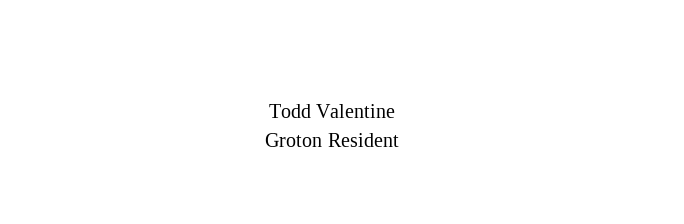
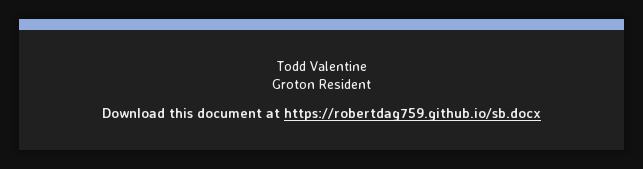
+ Download this document at https://robertdag759.github.io/sb.docx

